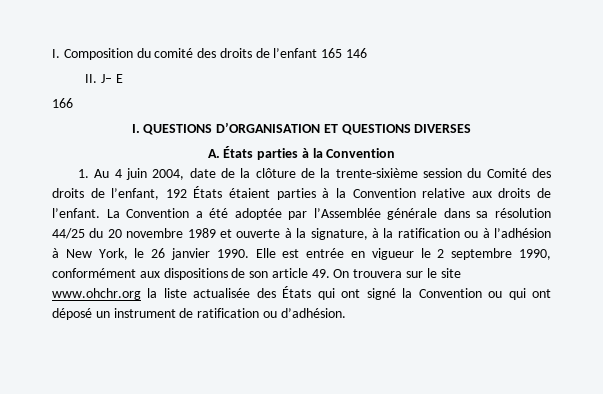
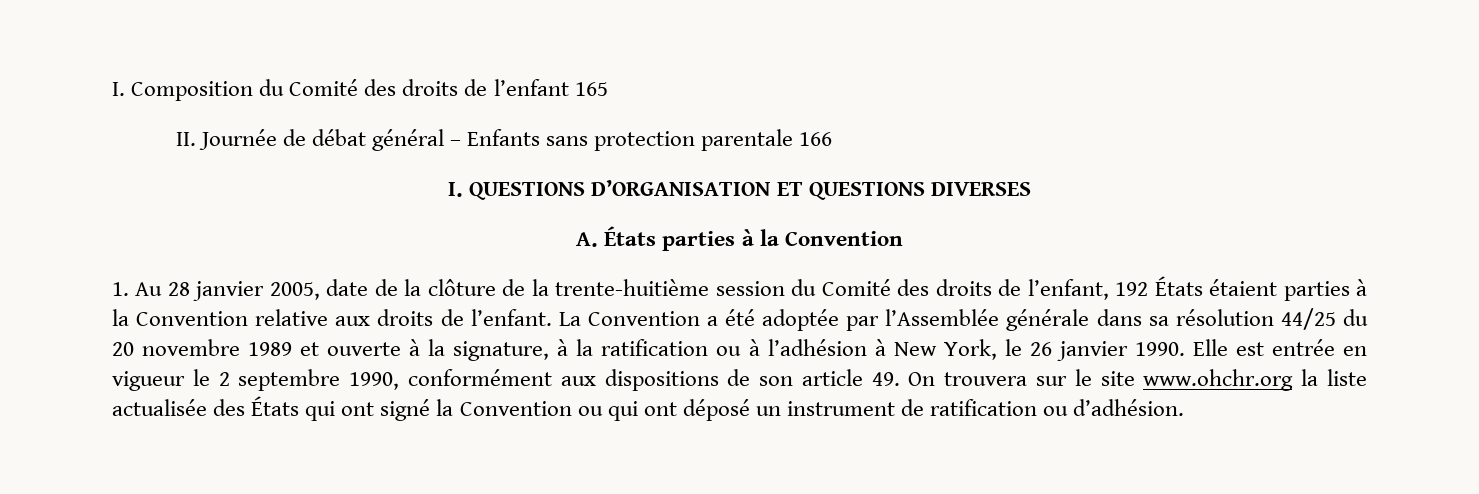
- I. Composition du comité des droits de l’enfant 165 146
+ I. Composition du Comité des droits de l’enfant 165
- II. J– E
- 166
+ II. Journée de débat général – Enfants sans protection parentale 166
- 1. Au 4 juin 2004, date de la clôture de la trente-sixième session du Comité des droits de l’enfant, 192 États étaient parties à la Convention relative aux droits de l’enfant.
+ 1. Au 28 janvier 2005, date de la clôture de la trente-huitième session du Comité des droits de l’enfant, 192 États étaient parties à la Convention relative aux droits de l’enfant.

